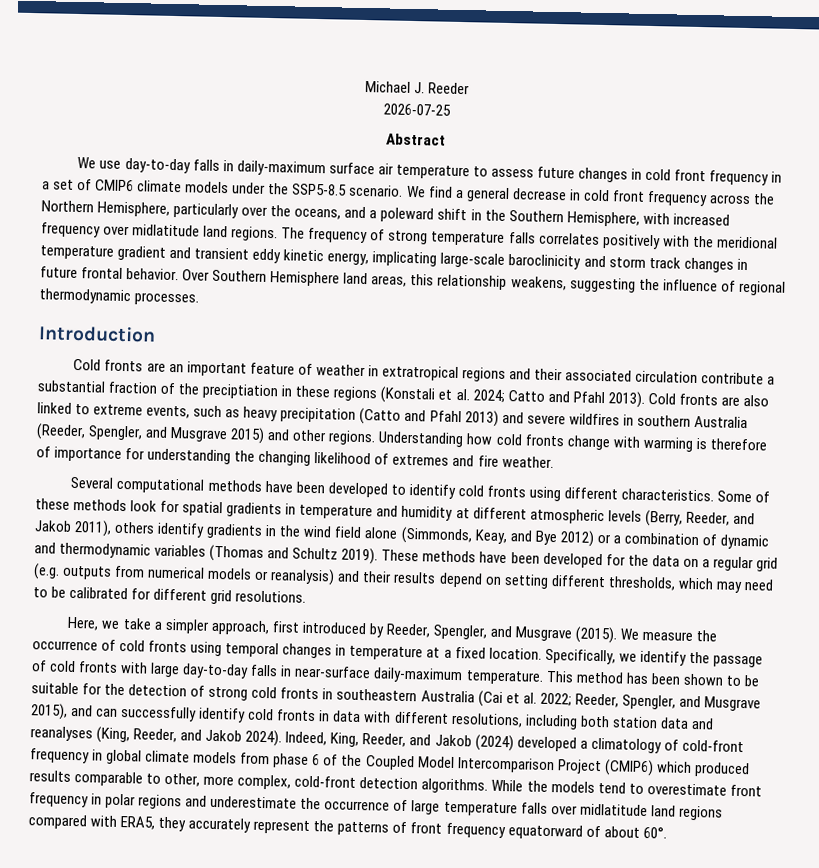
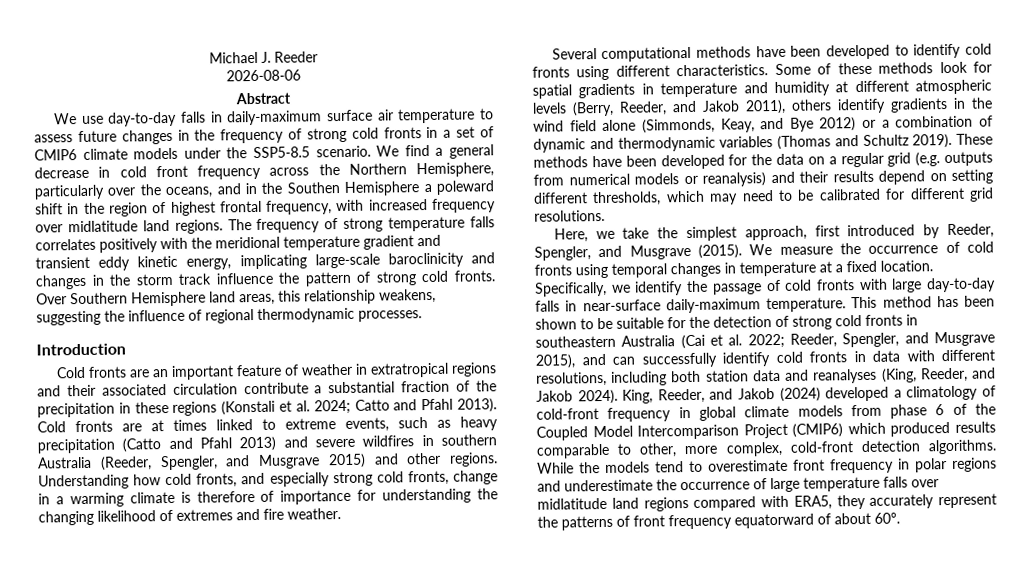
- 2026-07-25
+ 2026-08-06
- We use day-to-day falls in daily-maximum surface air temperature to assess future changes in cold front frequency in a set of CMIP6 climate models under the SSP5-8.5 scenario.
+ We use day-to-day falls in daily-maximum surface air temperature to assess future changes in the frequency of strong cold fronts in a set of CMIP6 climate models under the SSP5-8.5 scenario.
- We find a general decrease in cold front frequency across the Northern Hemisphere, particularly over the oceans, and a poleward shift in the Southern Hemisphere, with increased frequency over midlatitude land regions.
+ We find a general decrease in cold front frequency across the Northern Hemisphere, particularly over the oceans, and in the Southen Hemisphere a poleward shift in the region of highest frontal frequency, with increased frequency over midlatitude land regions.
- The frequency of strong temperature falls correlates positively with the meridional temperature gradient and transient eddy kinetic energy, implicating large-scale baroclinicity and storm track changes in future frontal behavior.
+ The frequency of strong temperature falls correlates positively with the meridional temperature gradient and transient eddy kinetic energy, implicating large-scale baroclinicity and changes in the storm track influence the pattern of strong cold fronts.
- Cold fronts are an important feature of weather in extratropical regions and their associated circulation contribute a substantial fraction of the preciptiation in these regions (Konstali et al. 2024; Catto and Pfahl 2013).
+ Cold fronts are an important feature of weather in extratropical regions and their associated circulation contribute a substantial fraction of the precipitation in these regions (Konstali et al. 2024; Catto and Pfahl 2013).
- Cold fronts are also linked to extreme events, such as heavy precipitation (Catto and Pfahl 2013) and severe wildfires in southern Australia (Reeder, Spengler, and Musgrave 2015) and other regions.
+ Cold fronts are at times linked to extreme events, such as heavy precipitation (Catto and Pfahl 2013) and severe wildfires in southern Australia (Reeder, Spengler, and Musgrave 2015) and other regions.
- Understanding how cold fronts change with warming is therefore of importance for understanding the changing likelihood of extremes and fire weather.
+ Understanding how cold fronts, and especially strong cold fronts, change in a warming climate is therefore of importance for understanding the changing likelihood of extremes and fire weather.
- Here, we take a simpler approach, first introduced by Reeder, Spengler, and Musgrave (2015).
+ Here, we take the simplest approach, first introduced by Reeder, Spengler, and Musgrave (2015).
- Indeed, King, Reeder, and Jakob (2024) developed a climatology of cold-front frequency in global climate models from phase 6 of the Coupled Model Intercomparison Project (CMIP6) which produced results comparable to other, more complex, cold-front detection algorithms.
+ King, Reeder, and Jakob (2024) developed a climatology of cold-front frequency in global climate models from phase 6 of the Coupled Model Intercomparison Project (CMIP6) which produced results comparable to other, more complex, cold-front detection algorithms.

